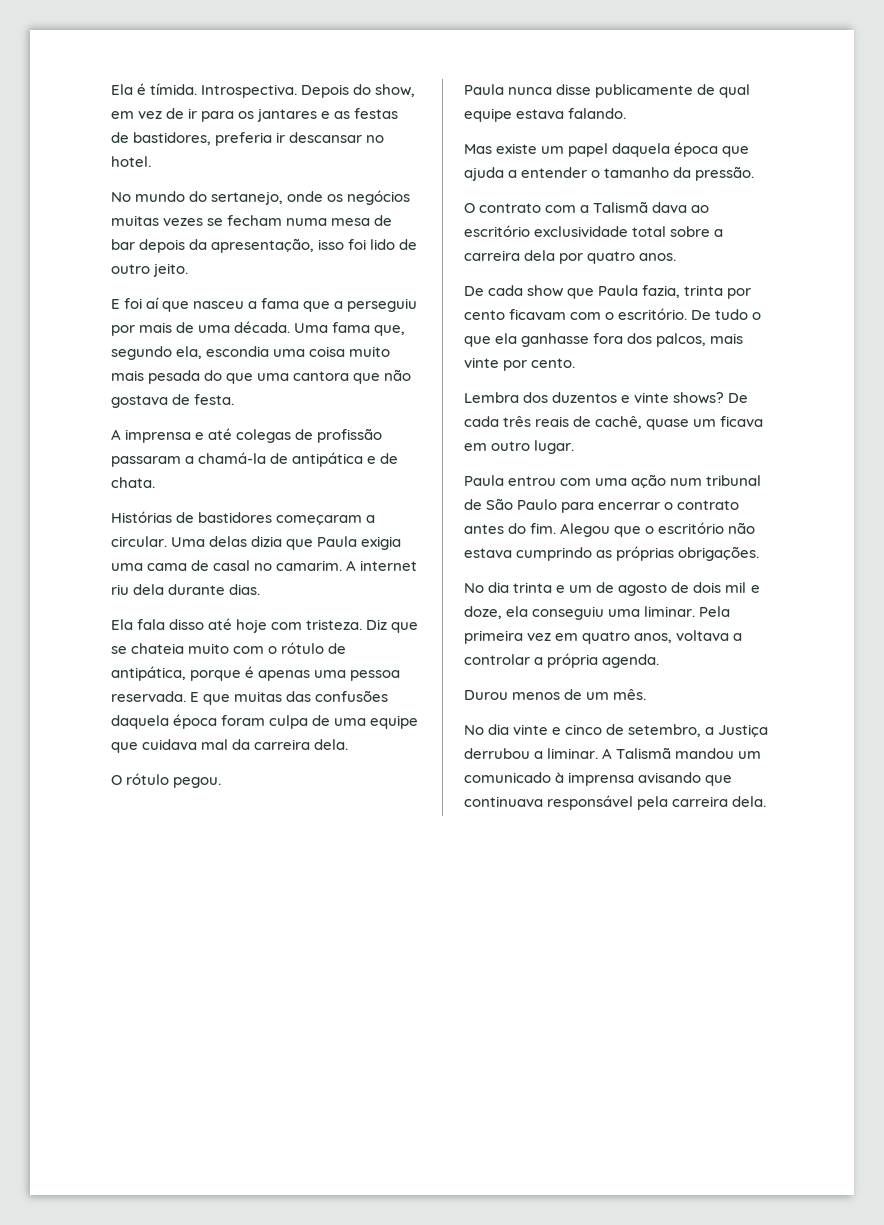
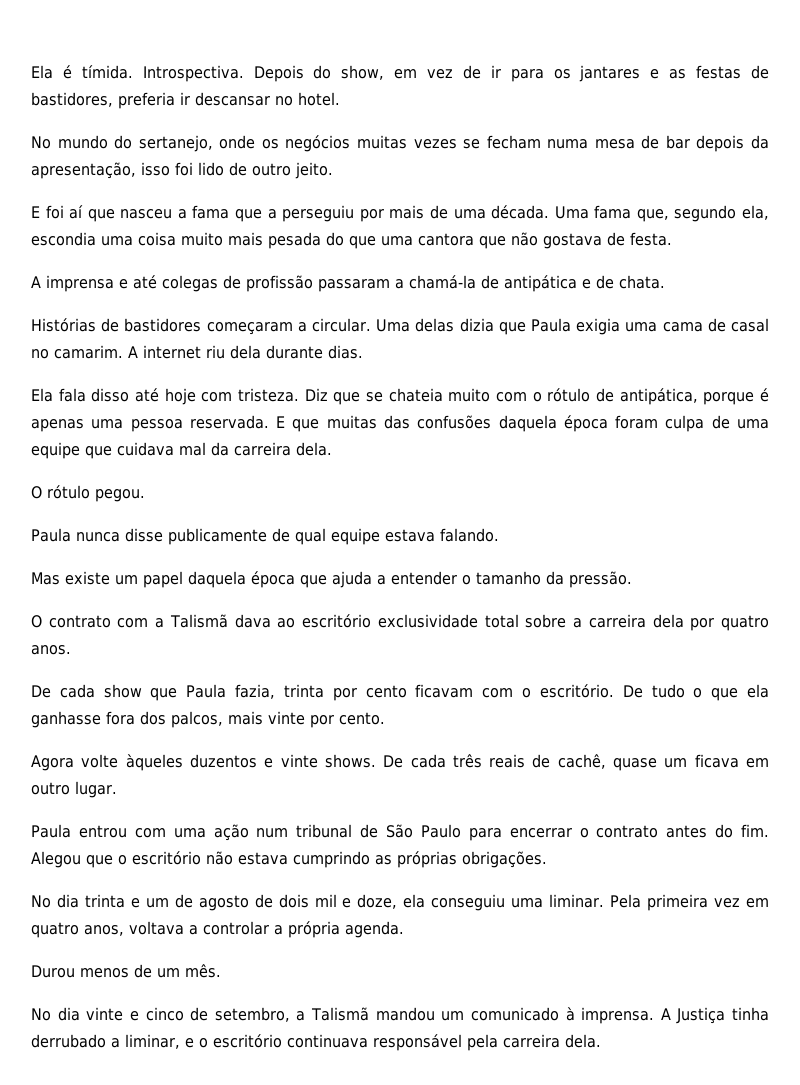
- Lembra dos duzentos e vinte shows?
+ Agora volte àqueles duzentos e vinte shows.
- No dia vinte e cinco de setembro, a Justiça derrubou a liminar. A Talismã mandou um comunicado à imprensa avisando que continuava responsável pela carreira dela.
+ No dia vinte e cinco de setembro, a Talismã mandou um comunicado à imprensa. A Justiça tinha derrubado a liminar, e o escritório continuava responsável pela carreira dela.

